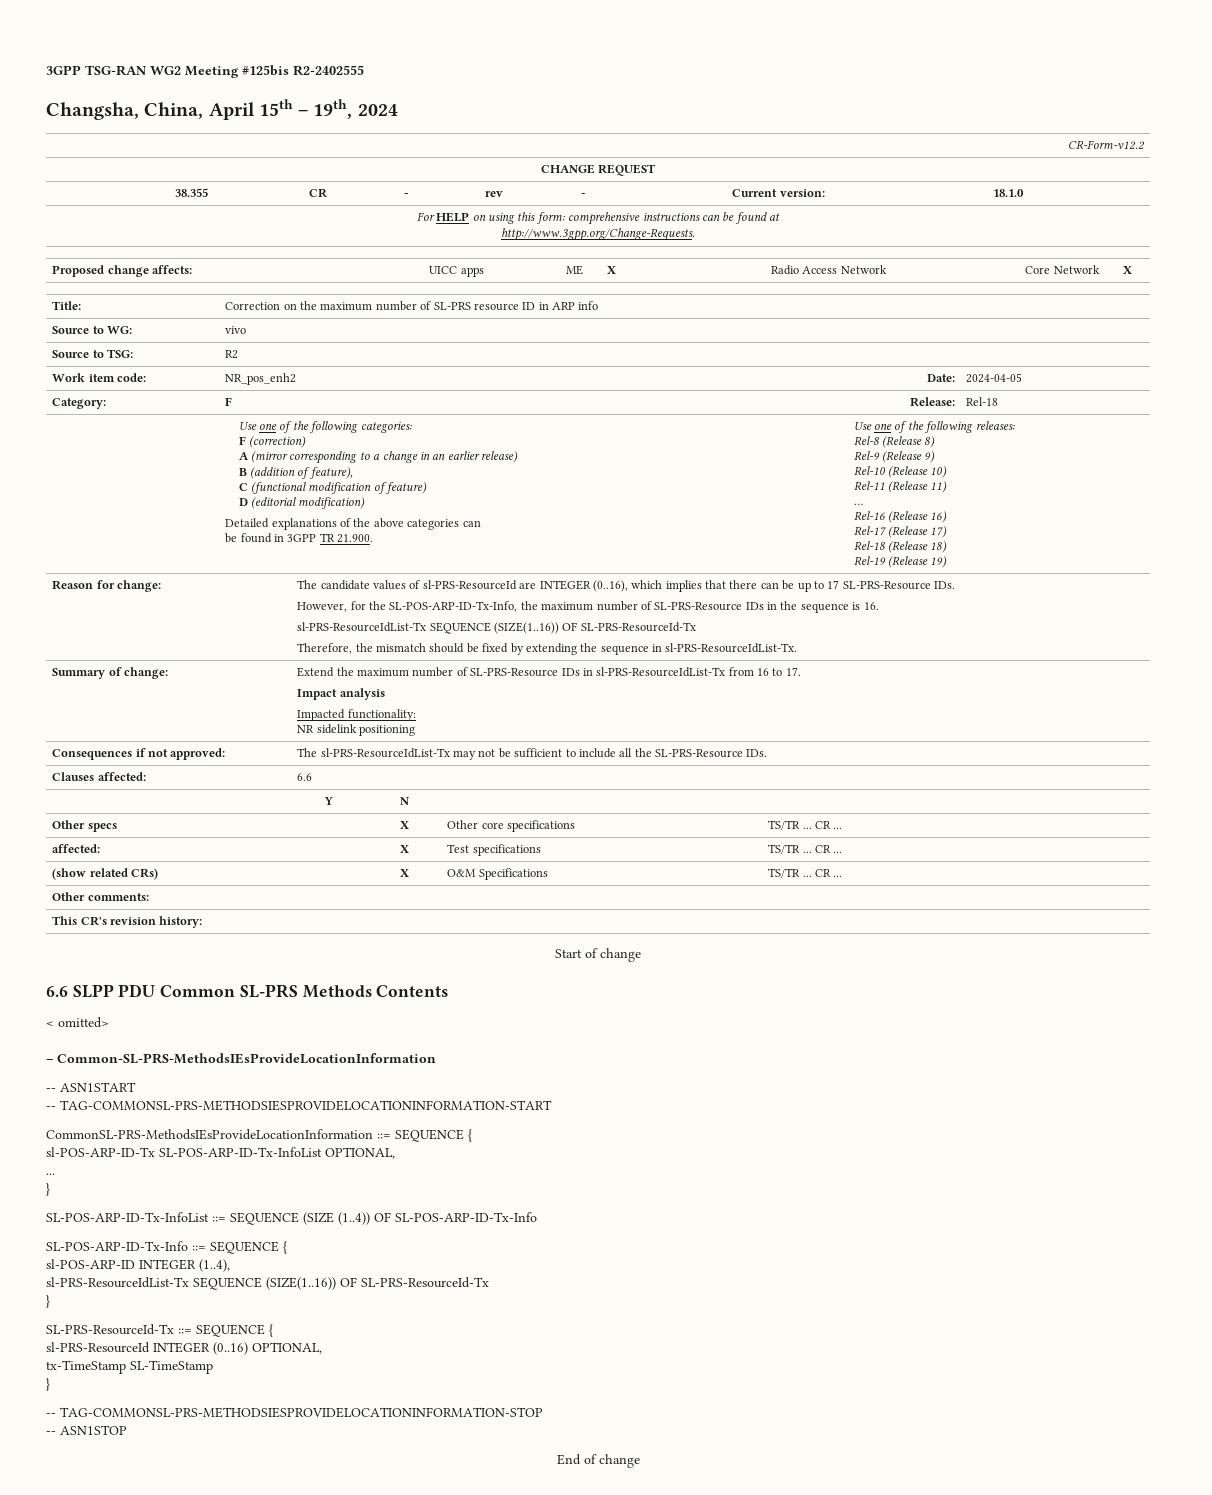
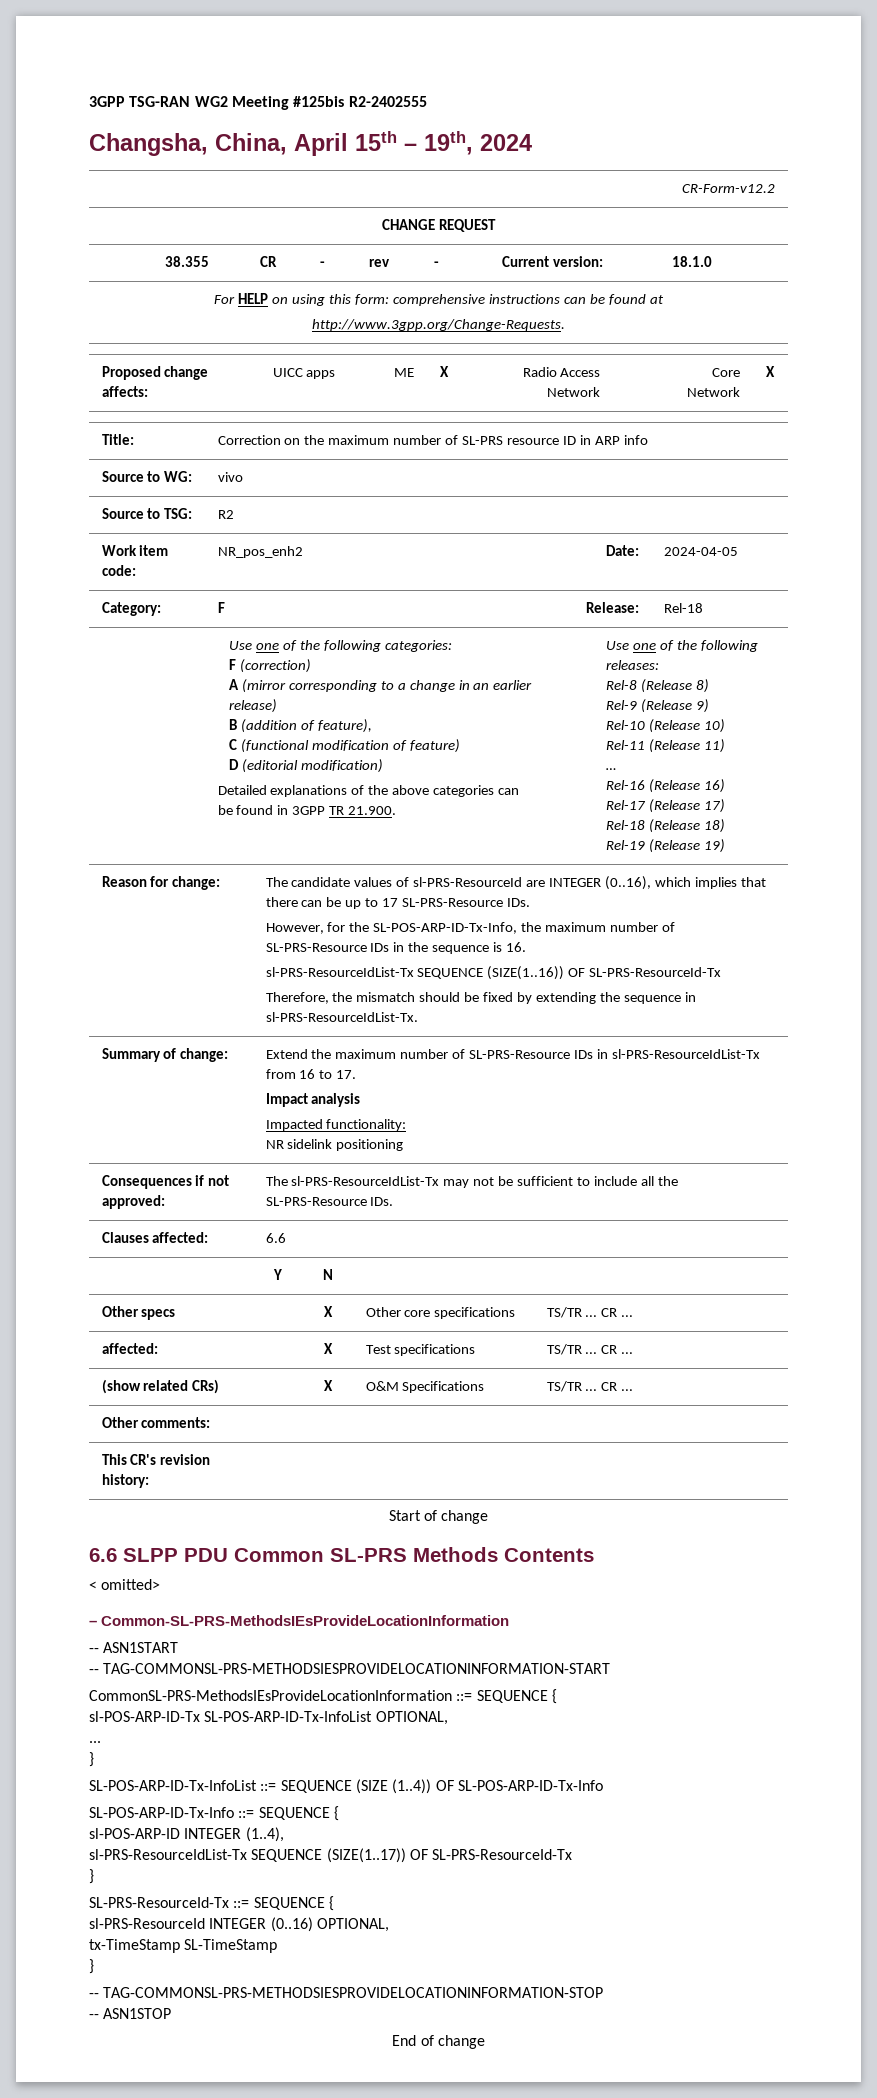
  sl-POS-ARP-ID INTEGER (1..4),
- sl-PRS-ResourceIdList-Tx SEQUENCE (SIZE(1..16)) OF SL-PRS-ResourceId-Tx
+ sl-PRS-ResourceIdList-Tx SEQUENCE (SIZE(1..17)) OF SL-PRS-ResourceId-Tx

